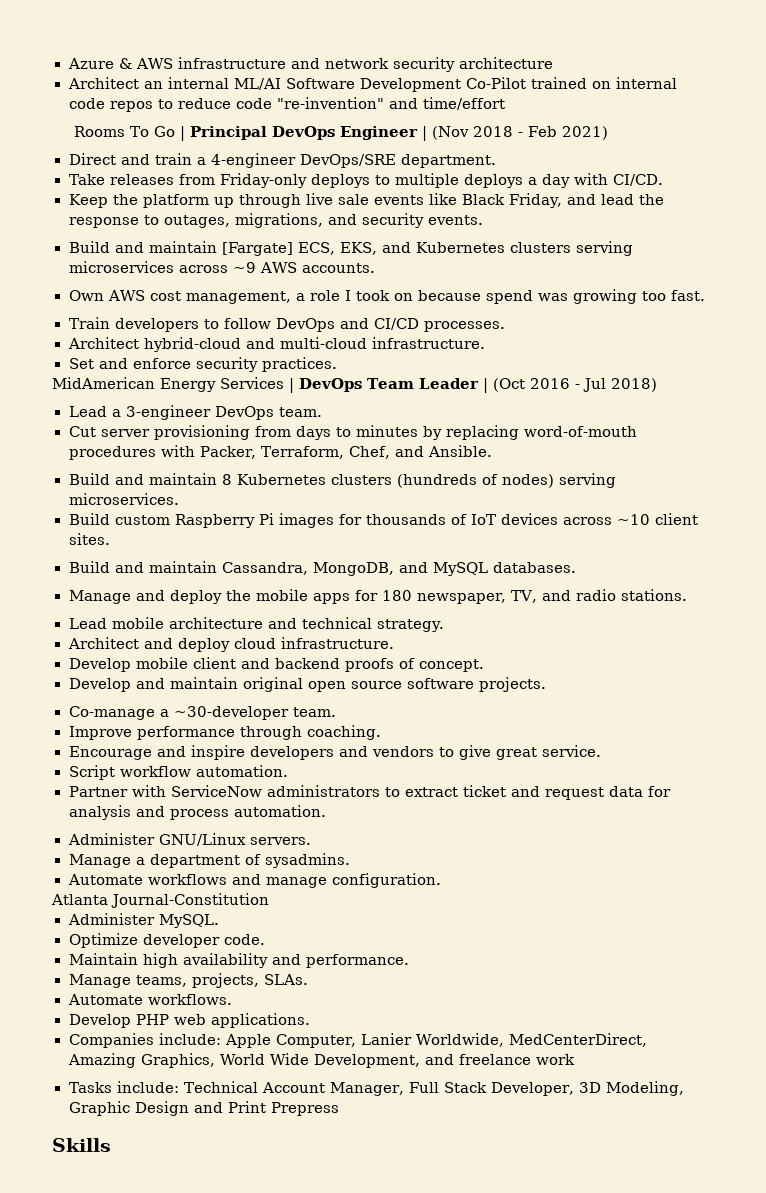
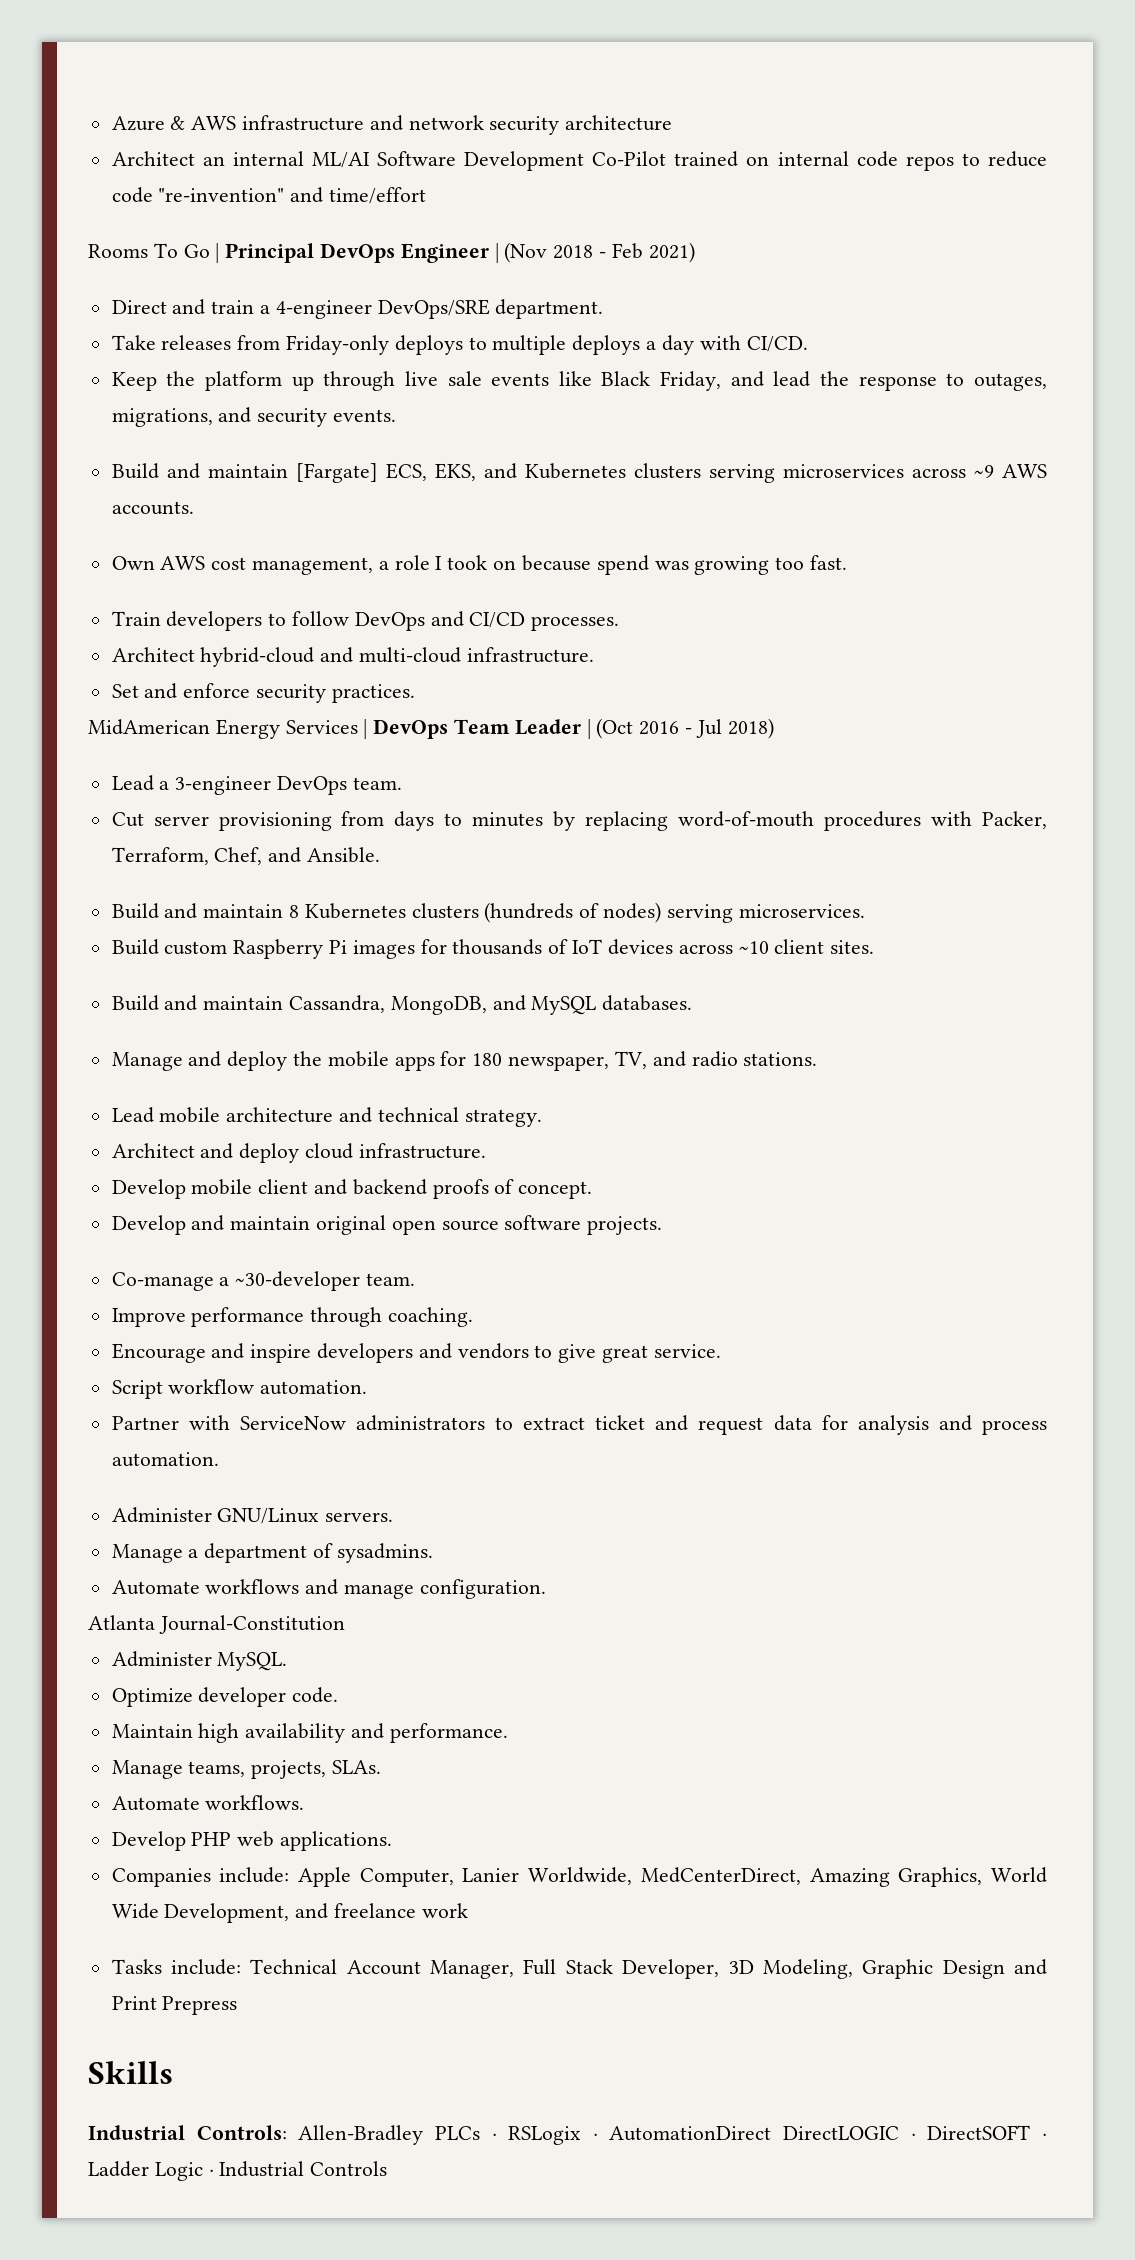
+ Industrial Controls: Allen-Bradley PLCs · RSLogix · AutomationDirect DirectLOGIC · DirectSOFT · Ladder Logic · Industrial Controls

